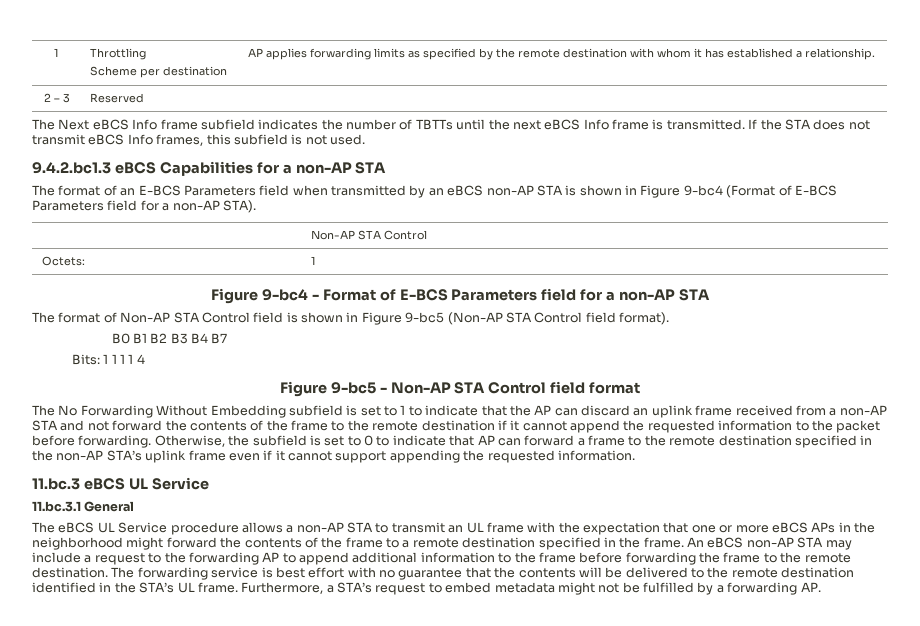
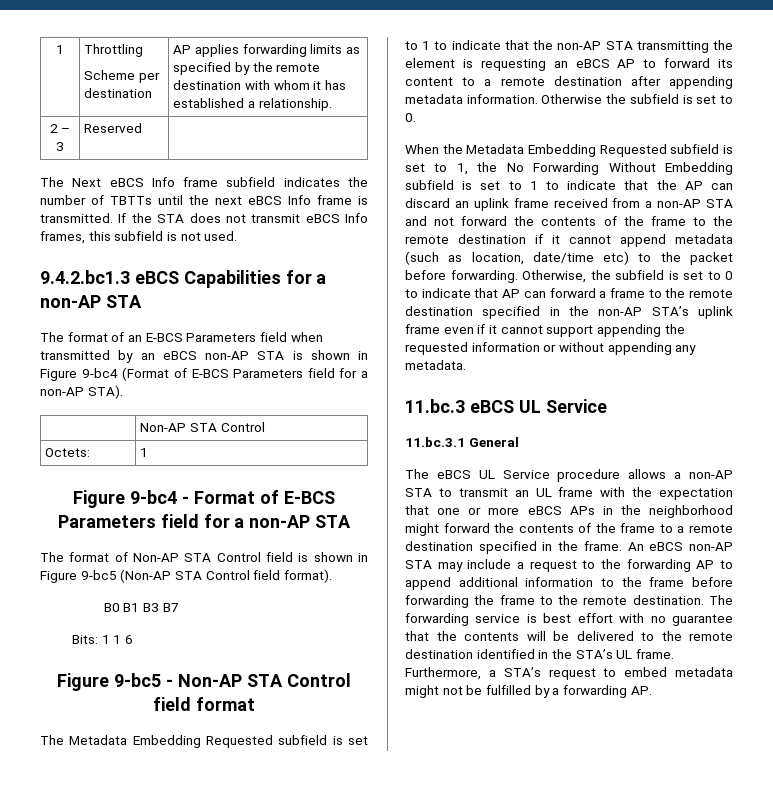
- B0 B1 B2 B3 B4 B7
+ B0 B1 B3 B7
- Bits: 1 1 1 1 4
+ Bits: 1 1 6
- The No Forwarding Without Embedding subfield is set to 1 to indicate that the AP can discard an uplink frame received from a non-AP STA and not forward the contents of the frame to the remote destination if it cannot append the requested information to the packet before forwarding.
+ The Metadata Embedding Requested subfield is set to 1 to indicate that the non-AP STA transmitting the element is requesting an eBCS AP to forward its content to a remote destination after appending metadata information. Otherwise the subfield is set to 0.
+ When the Metadata Embedding Requested subfield is set to 1, the No Forwarding Without Embedding subfield is set to 1 to indicate that the AP can discard an uplink frame received from a non-AP STA and not forward the contents of the frame to the remote destination if it cannot append metadata (such as location, date/time etc) to the packet before forwarding.
- Otherwise, the subfield is set to 0 to indicate that AP can forward a frame to the remote destination specified in the non-AP STA’s uplink frame even if it cannot support appending the requested information.
+ Otherwise, the subfield is set to 0 to indicate that AP can forward a frame to the remote destination specified in the non-AP STA’s uplink frame even if it cannot support appending the requested information or without appending any metadata.

